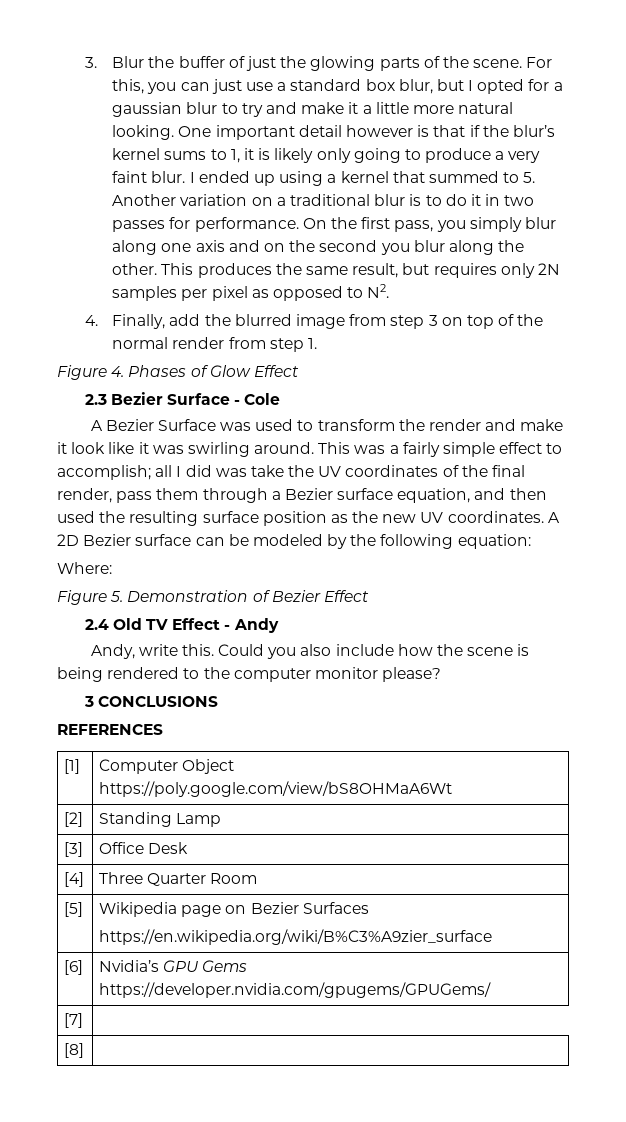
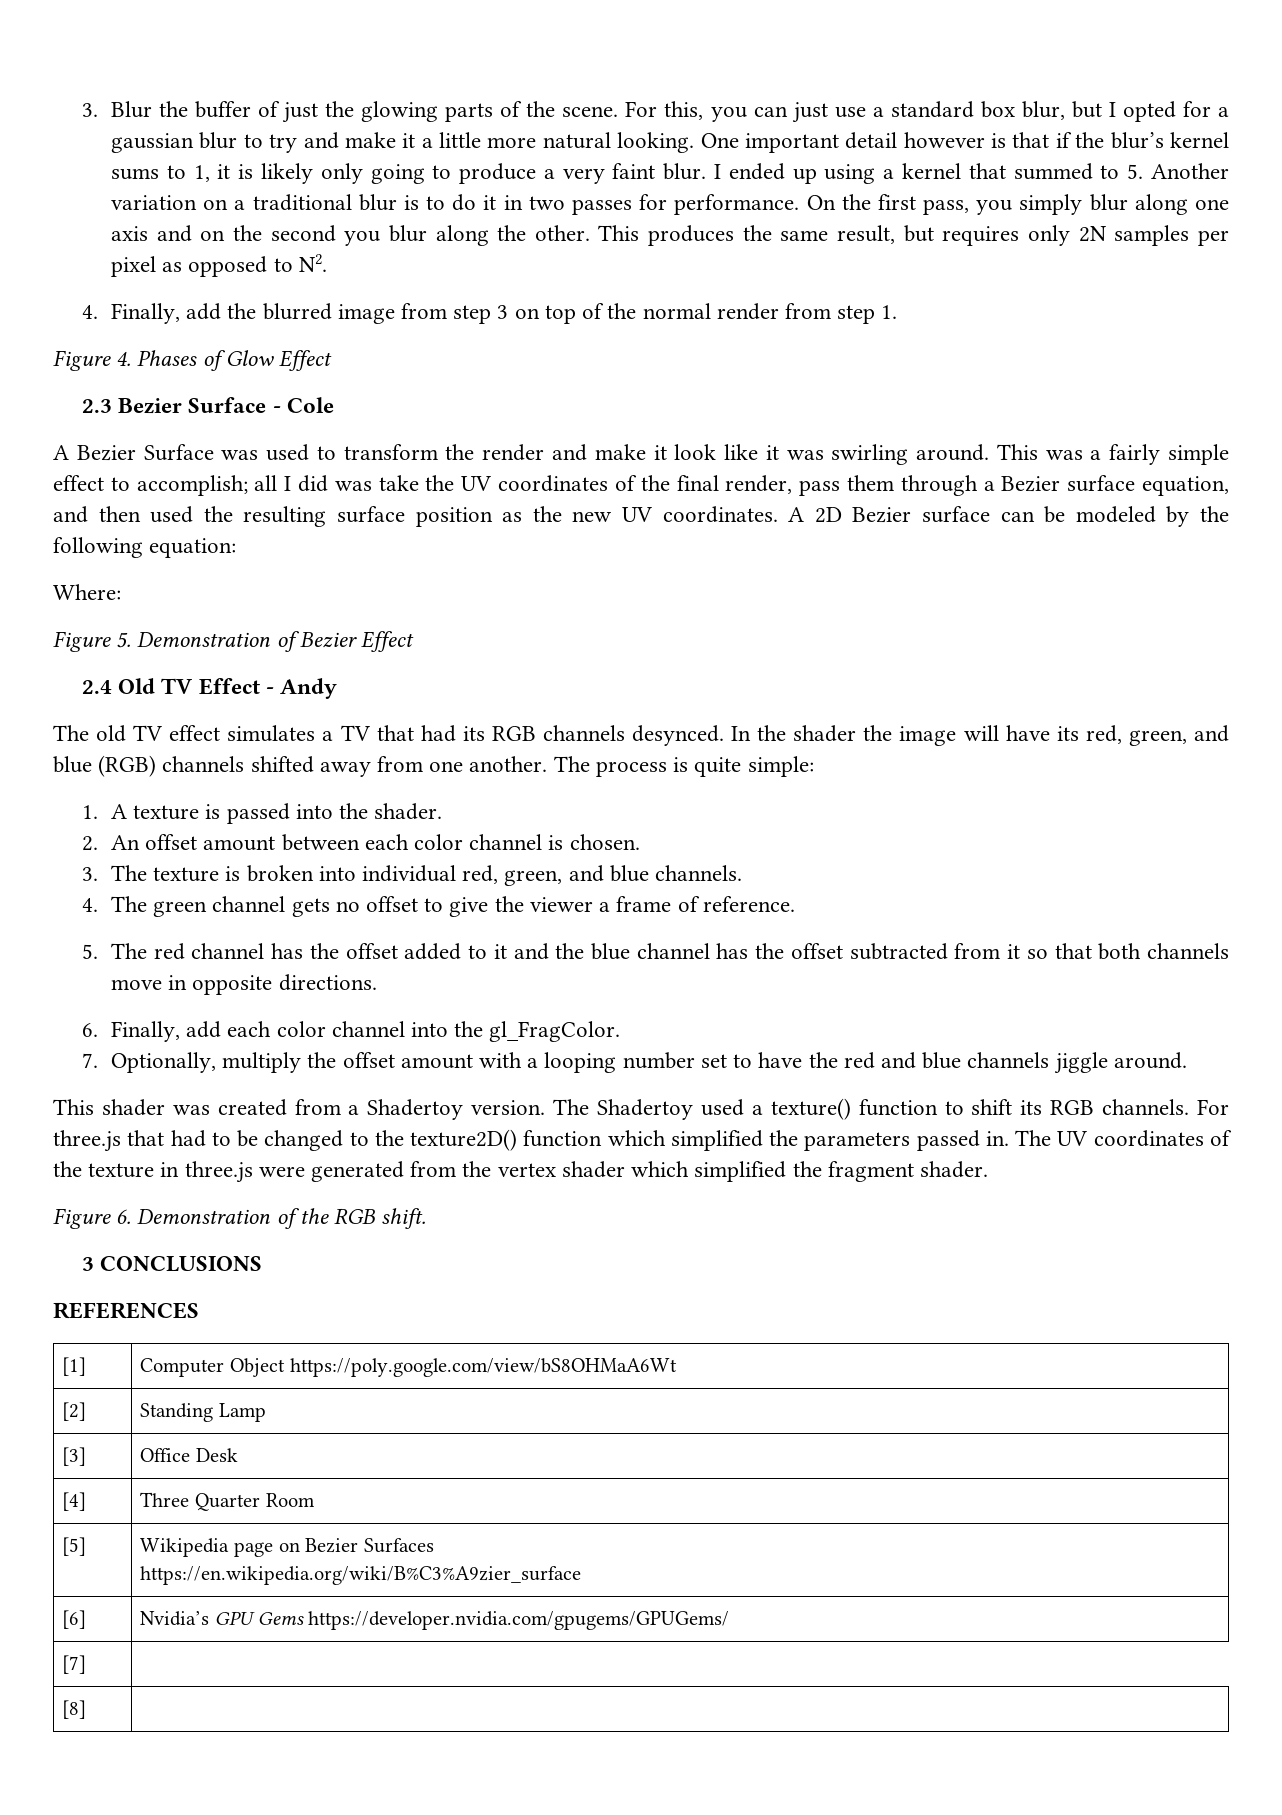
- Andy, write this. Could you also include how the scene is being rendered to the computer monitor please?
+ The old TV effect simulates a TV that had its RGB channels desynced. In the shader the image will have its red, green, and blue (RGB) channels shifted away from one another. The process is quite simple:
+ 1. A texture is passed into the shader.
+ 2. An offset amount between each color channel is chosen.
+ 3. The texture is broken into individual red, green, and blue channels.
+ 4. The green channel gets no offset to give the viewer a frame of reference.
+ 5. The red channel has the offset added to it and the blue channel has the offset subtracted from it so that both channels move in opposite directions.
+ 6. Finally, add each color channel into the gl_FragColor.
+ 7. Optionally, multiply the offset amount with a looping number set to have the red and blue channels jiggle around.
+ This shader was created from a Shadertoy version. The Shadertoy used a texture() function to shift its RGB channels. For three.js that had to be changed to the texture2D() function which simplified the parameters passed in. The UV coordinates of the texture in three.js were generated from the vertex shader which simplified the fragment shader.
+ Figure 6. Demonstration of the RGB shift.

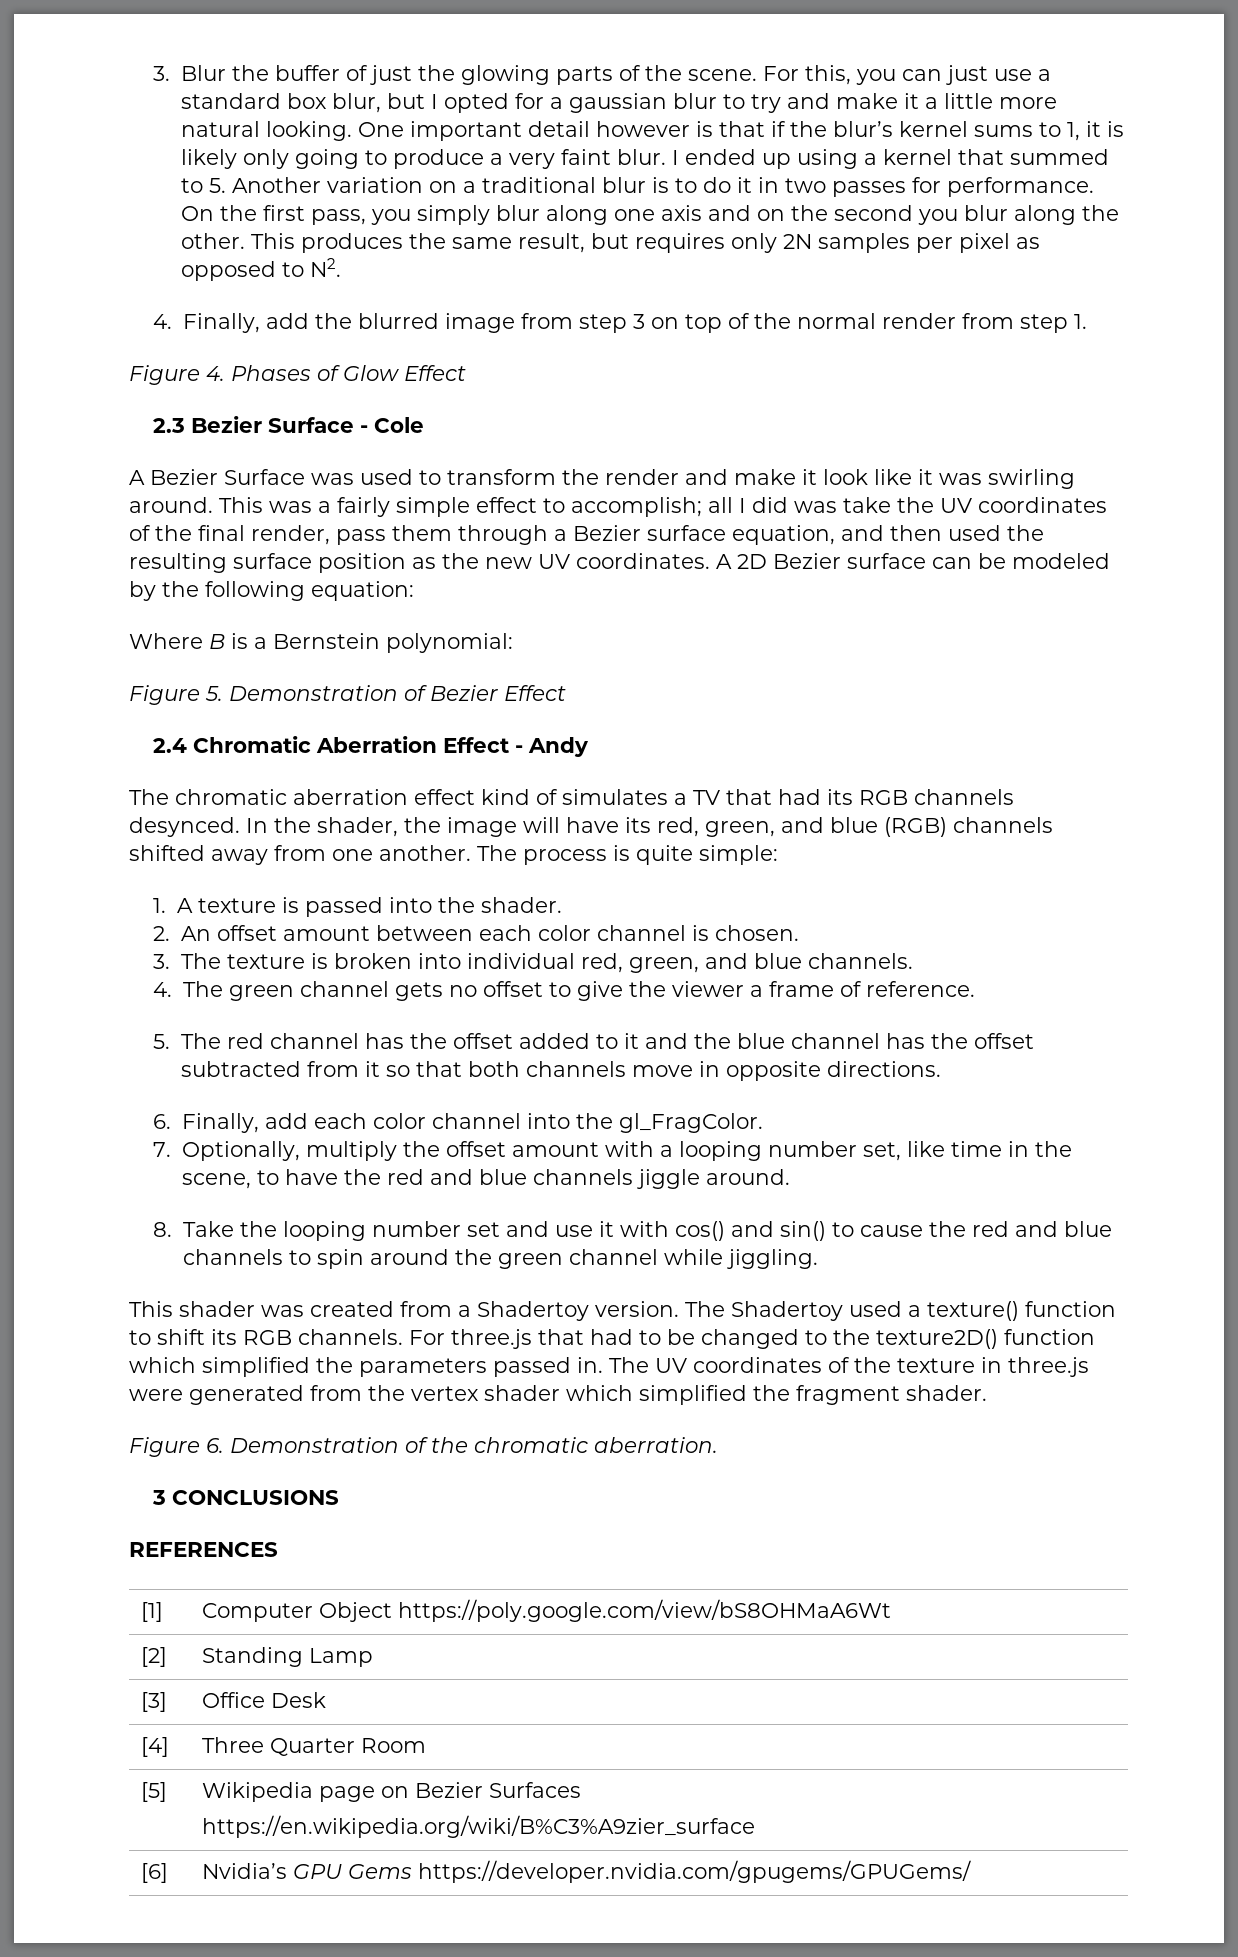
- Where:
+ Where B is a Bernstein polynomial:
- 2.4 Old TV Effect - Andy
+ 2.4 Chromatic Aberration Effect - Andy
- The old TV effect simulates a TV that had its RGB channels desynced.
+ The chromatic aberration effect kind of simulates a TV that had its RGB channels desynced.
- In the shader the image will have its red, green, and blue (RGB) channels shifted away from one another.
+ In the shader, the image will have its red, green, and blue (RGB) channels shifted away from one another.
- 7. Optionally, multiply the offset amount with a looping number set to have the red and blue channels jiggle around.
+ 7. Optionally, multiply the offset amount with a looping number set, like time in the scene, to have the red and blue channels jiggle around.
+ 8. Take the looping number set and use it with cos() and sin() to cause the red and blue channels to spin around the green channel while jiggling.
- Figure 6. Demonstration of the RGB shift.
+ Figure 6. Demonstration of the chromatic aberration.
- [7]
- [8] |

